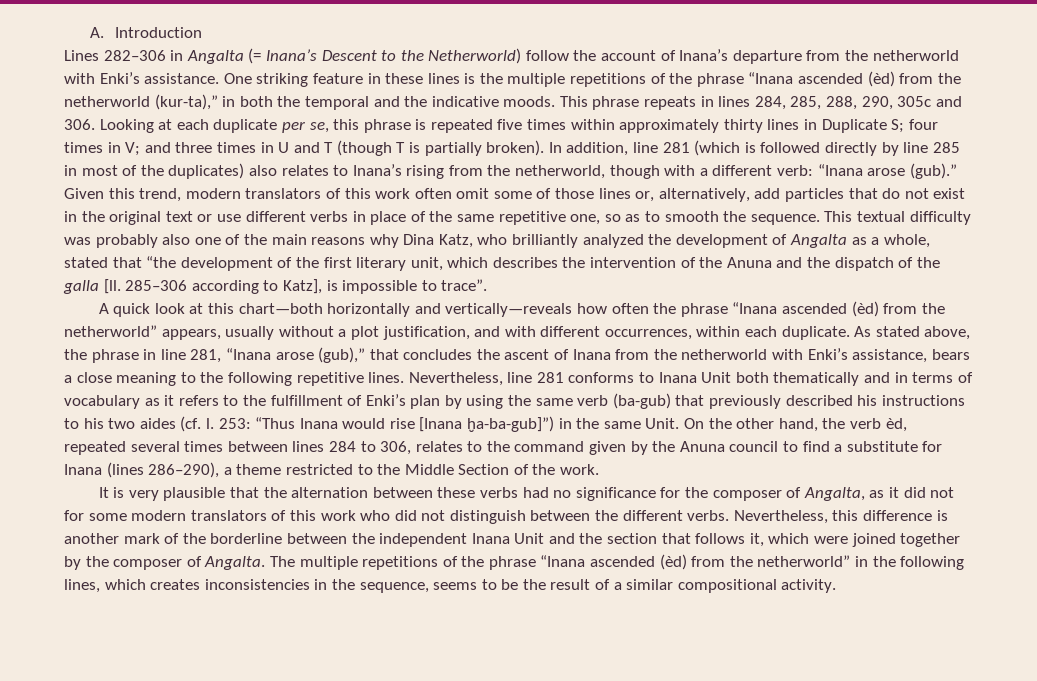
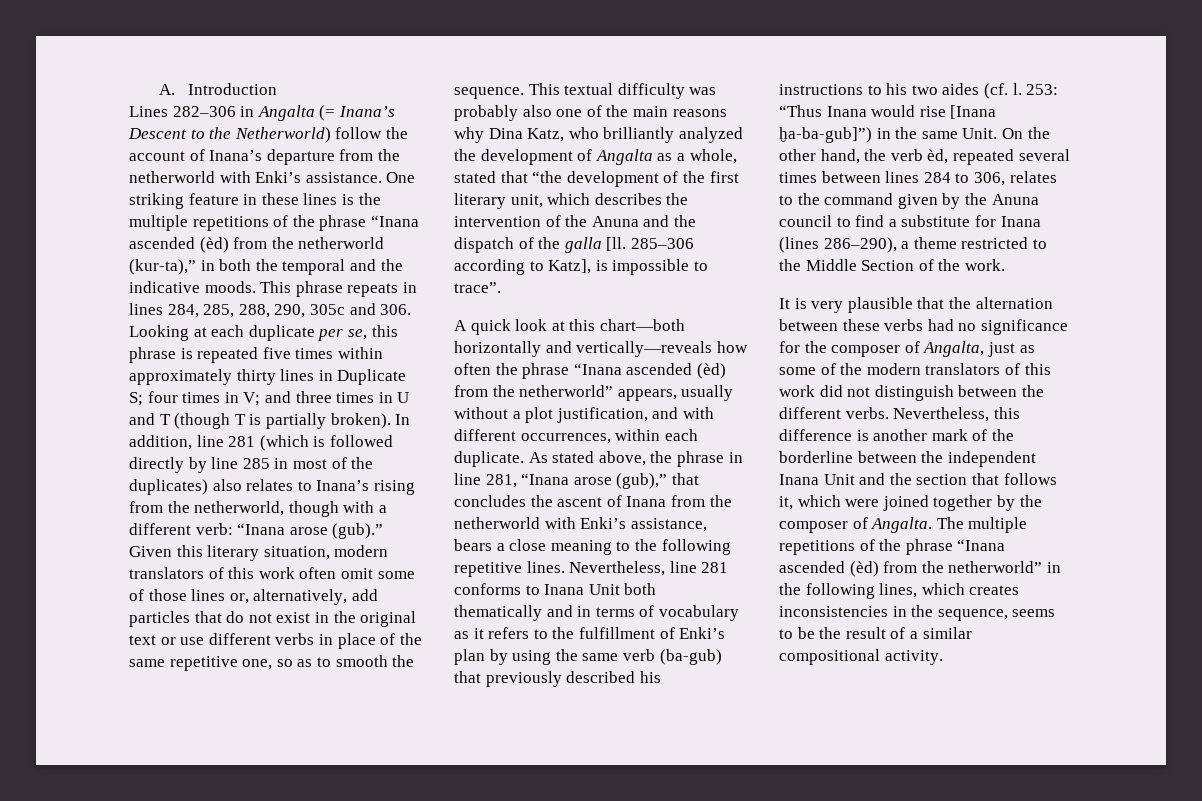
- Given this trend, modern translators of this work often omit some of those lines or, alternatively, add particles that do not exist in the original text or use different verbs in place of the same repetitive one, so as to smooth the sequence.
+ Given this literary situation, modern translators of this work often omit some of those lines or, alternatively, add particles that do not exist in the original text or use different verbs in place of the same repetitive one, so as to smooth the sequence.
- It is very plausible that the alternation between these verbs had no significance for the composer of Angalta, as it did not for some modern translators of this work who did not distinguish between the different verbs.
+ It is very plausible that the alternation between these verbs had no significance for the composer of Angalta, just as some of the modern translators of this work did not distinguish between the different verbs.

